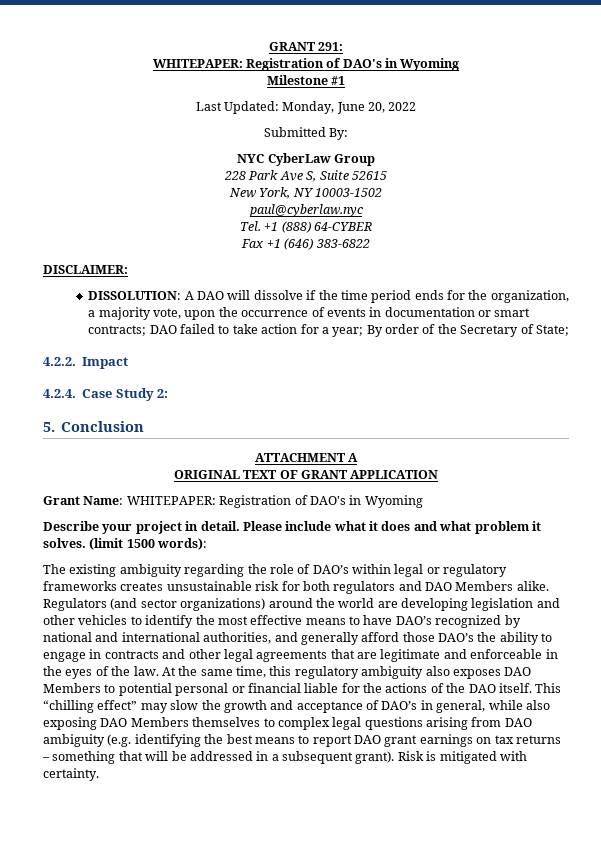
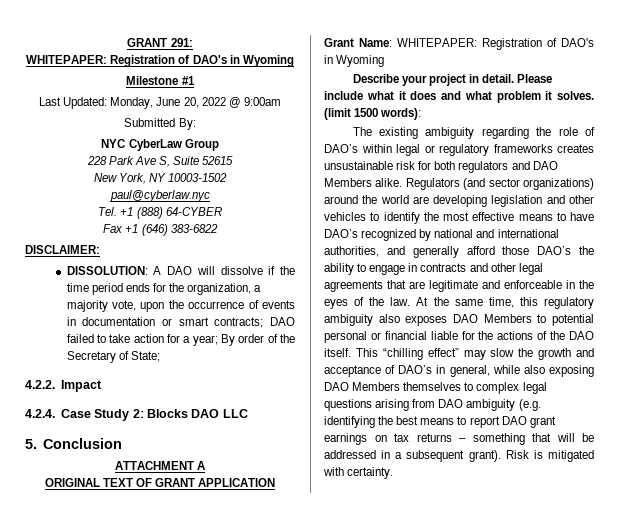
- Last Updated: Monday, June 20, 2022
+ Last Updated: Monday, June 20, 2022 @ 9:00am
- 4.2.4. Case Study 2:
+ 4.2.4. Case Study 2: Blocks DAO LLC

